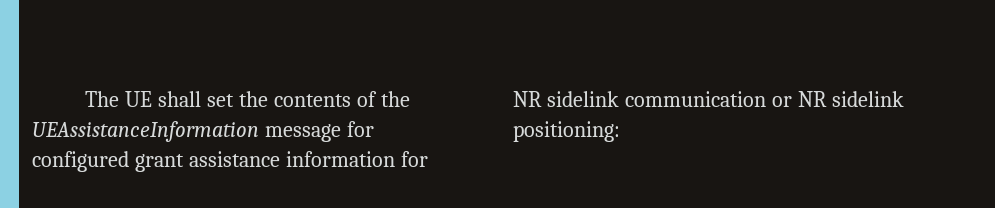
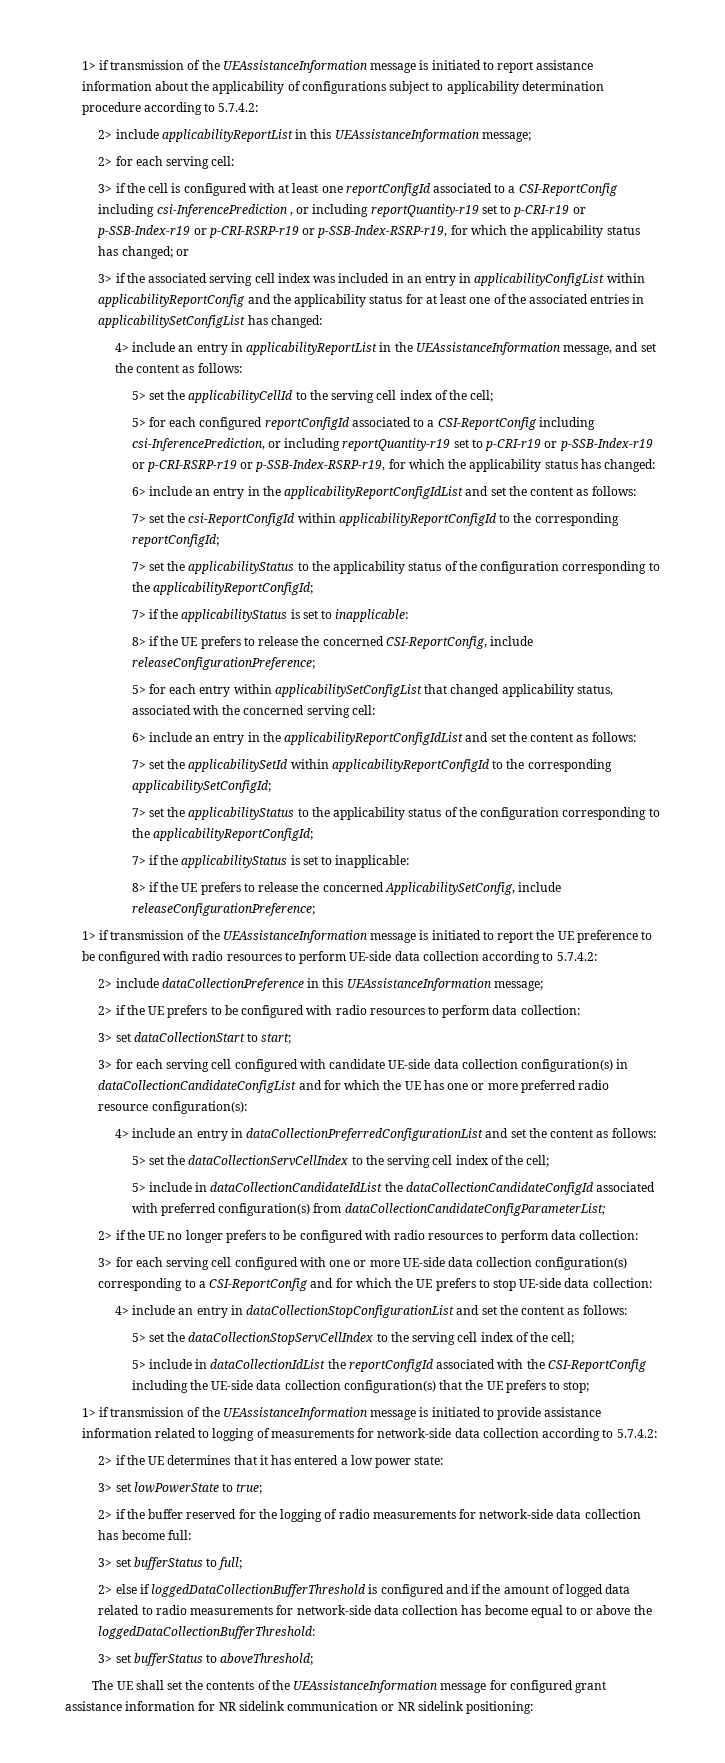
+ 1> if transmission of the UEAssistanceInformation message is initiated to report assistance information about the applicability of configurations subject to applicability determination procedure according to 5.7.4.2:
+ 2> include applicabilityReportList in this UEAssistanceInformation message;
+ 2> for each serving cell:
+ 3> if the cell is configured with at least one reportConfigId associated to a CSI-ReportConfig including csi-InferencePrediction , or including reportQuantity-r19 set to p-CRI-r19 or p-SSB-Index-r19 or p-CRI-RSRP-r19 or p-SSB-Index-RSRP-r19, for which the applicability status has changed; or
+ 3> if the associated serving cell index was included in an entry in applicabilityConfigList within applicabilityReportConfig and the applicability status for at least one of the associated entries in applicabilitySetConfigList has changed:
+ 4> include an entry in applicabilityReportList in the UEAssistanceInformation message, and set the content as follows:
+ 5> set the applicabilityCellId to the serving cell index of the cell;
+ 5> for each configured reportConfigId associated to a CSI-ReportConfig including csi-InferencePrediction, or including reportQuantity-r19 set to p-CRI-r19 or p-SSB-Index-r19 or p-CRI-RSRP-r19 or p-SSB-Index-RSRP-r19, for which the applicability status has changed:
+ 6> include an entry in the applicabilityReportConfigIdList and set the content as follows:
+ 7> set the csi-ReportConfigId within applicabilityReportConfigId to the corresponding reportConfigId;
+ 7> set the applicabilityStatus to the applicability status of the configuration corresponding to the applicabilityReportConfigId;
+ 7> if the applicabilityStatus is set to inapplicable:
+ 8> if the UE prefers to release the concerned CSI-ReportConfig, include releaseConfigurationPreference;
+ 5> for each entry within applicabilitySetConfigList that changed applicability status, associated with the concerned serving cell:
+ 6> include an entry in the applicabilityReportConfigIdList and set the content as follows:
+ 7> set the applicabilitySetId within applicabilityReportConfigId to the corresponding applicabilitySetConfigId;
+ 7> set the applicabilityStatus to the applicability status of the configuration corresponding to the applicabilityReportConfigId;
+ 7> if the applicabilityStatus is set to inapplicable:
+ 8> if the UE prefers to release the concerned ApplicabilitySetConfig, include releaseConfigurationPreference;
+ 1> if transmission of the UEAssistanceInformation message is initiated to report the UE preference to be configured with radio resources to perform UE-side data collection according to 5.7.4.2:
+ 2> include dataCollectionPreference in this UEAssistanceInformation message;
+ 2> if the UE prefers to be configured with radio resources to perform data collection:
+ 3> set dataCollectionStart to start;
+ 3> for each serving cell configured with candidate UE-side data collection configuration(s) in dataCollectionCandidateConfigList and for which the UE has one or more preferred radio resource configuration(s):
+ 4> include an entry in dataCollectionPreferredConfigurationList and set the content as follows:
+ 5> set the dataCollectionServCellIndex to the serving cell index of the cell;
+ 5> include in dataCollectionCandidateIdList the dataCollectionCandidateConfigId associated with preferred configuration(s) from dataCollectionCandidateConfigParameterList;
+ 2> if the UE no longer prefers to be configured with radio resources to perform data collection:
+ 3> for each serving cell configured with one or more UE-side data collection configuration(s) corresponding to a CSI-ReportConfig and for which the UE prefers to stop UE-side data collection:
+ 4> include an entry in dataCollectionStopConfigurationList and set the content as follows:
+ 5> set the dataCollectionStopServCellIndex to the serving cell index of the cell;
+ 5> include in dataCollectionIdList the reportConfigId associated with the CSI-ReportConfig including the UE-side data collection configuration(s) that the UE prefers to stop;
+ 1> if transmission of the UEAssistanceInformation message is initiated to provide assistance information related to logging of measurements for network-side data collection according to 5.7.4.2:
+ 2> if the UE determines that it has entered a low power state:
+ 3> set lowPowerState to true;
+ 2> if the buffer reserved for the logging of radio measurements for network-side data collection has become full:
+ 3> set bufferStatus to full;
+ 2> else if loggedDataCollectionBufferThreshold is configured and if the amount of logged data related to radio measurements for network-side data collection has become equal to or above the loggedDataCollectionBufferThreshold:
+ 3> set bufferStatus to aboveThreshold;

